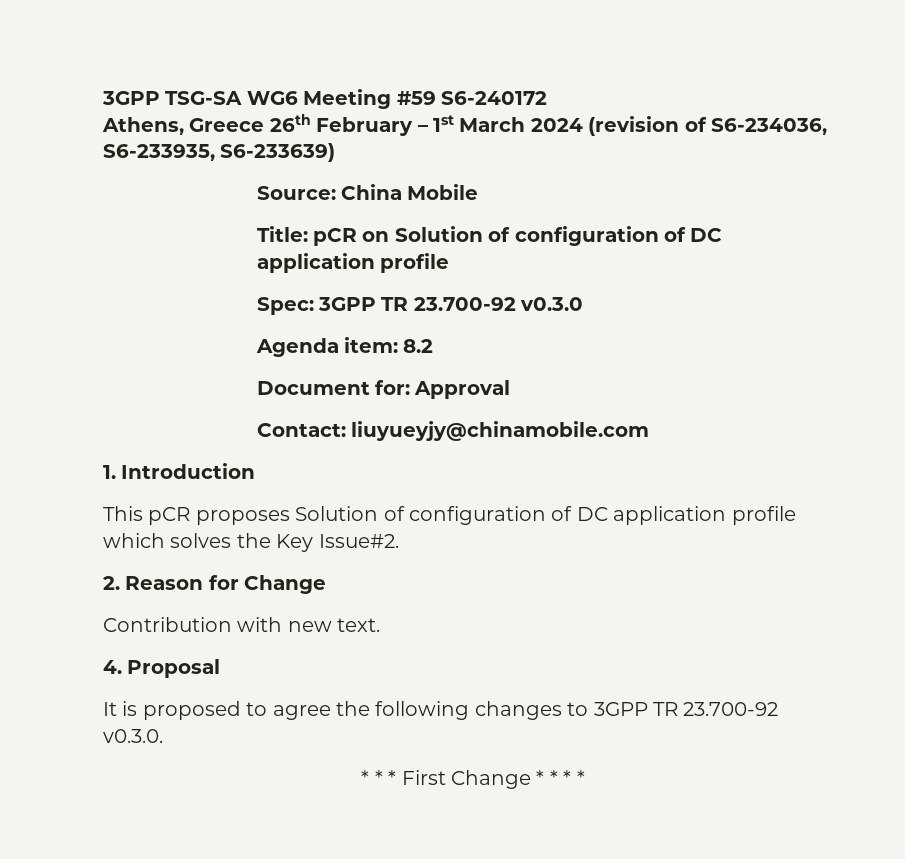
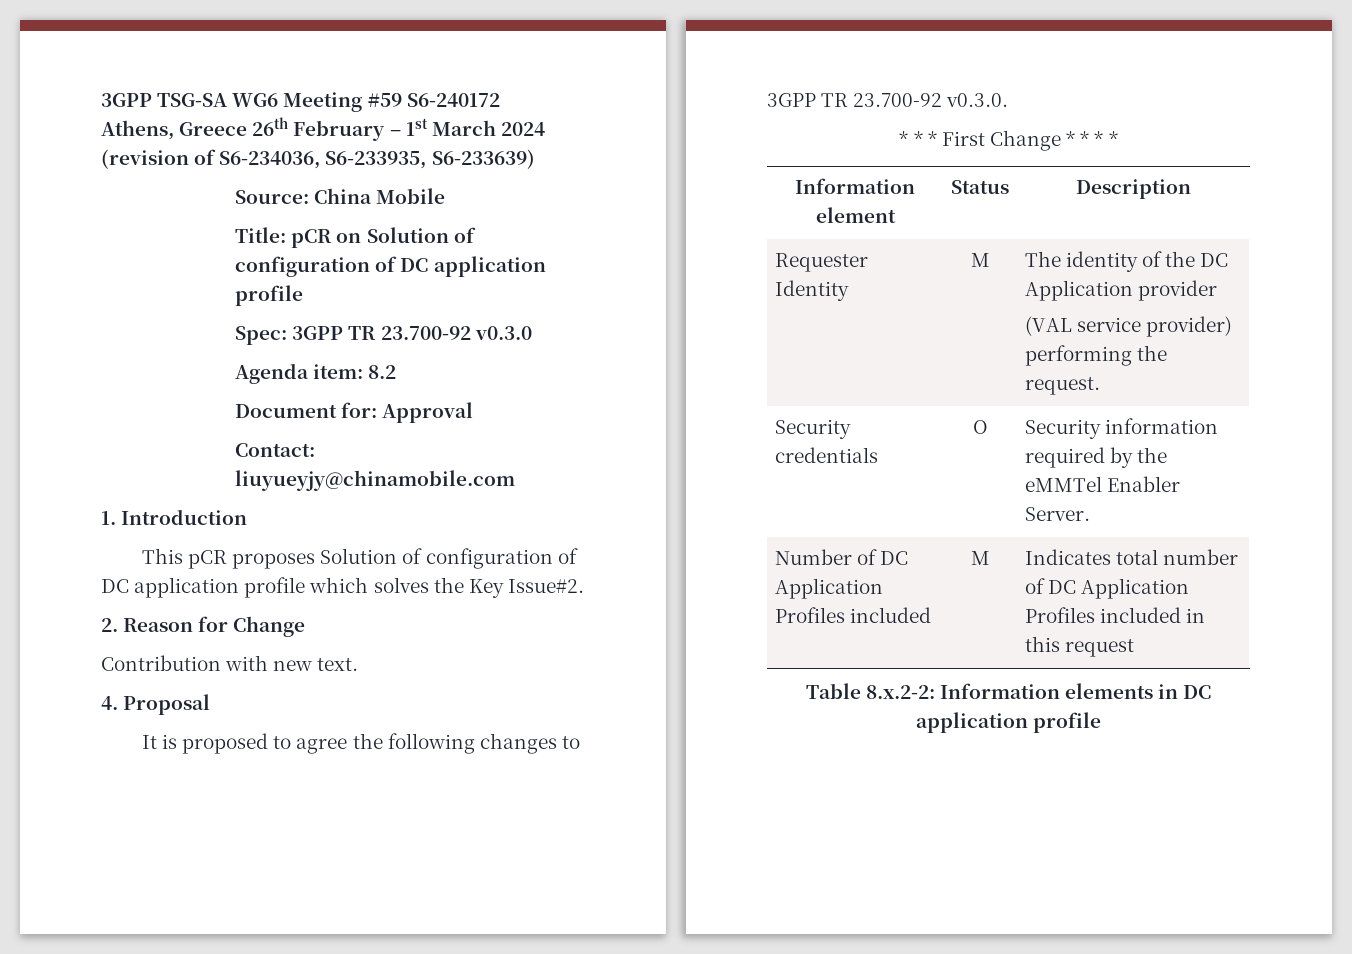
+ Information element | Status | Description
+ Requester Identity | M | The identity of the DC Application provider
+ (VAL service provider) performing the request.
+ Security credentials | O | Security information required by the eMMTel Enabler Server.
+ Number of DC Application Profiles included | M | Indicates total number of DC Application Profiles included in this request
+ Table 8.x.2-2: Information elements in DC application profile

